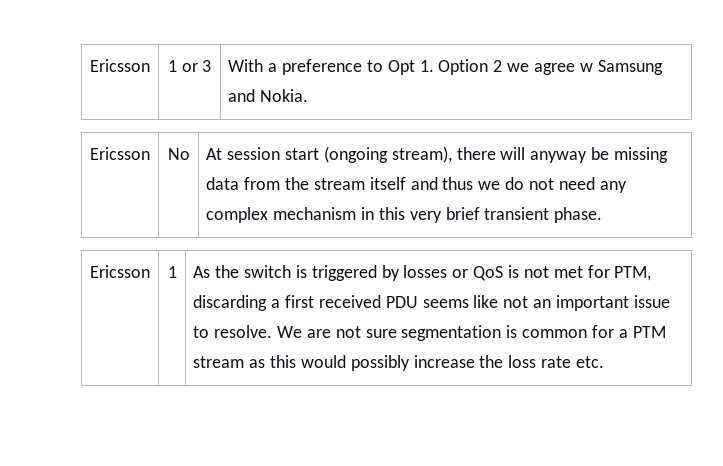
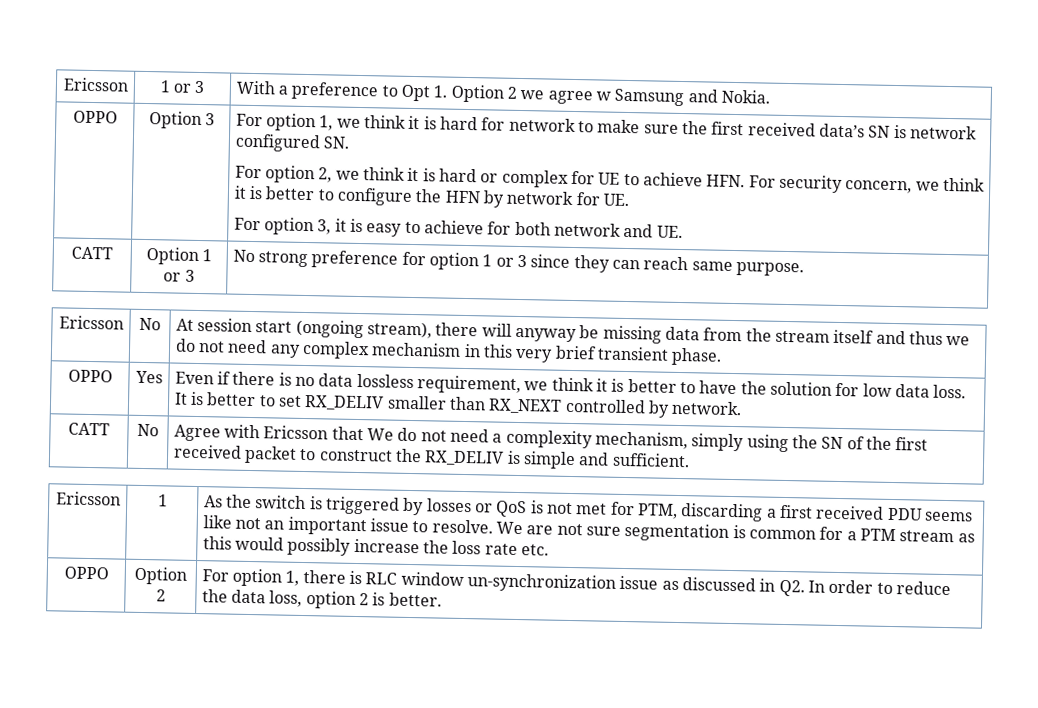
+ OPPO | Option 3 | For option 1, we think it is hard for network to make sure the first received data’s SN is network configured SN.
+ For option 2, we think it is hard or complex for UE to achieve HFN. For security concern, we think it is better to configure the HFN by network for UE.
+ For option 3, it is easy to achieve for both network and UE.
+ CATT | Option 1 or 3 | No strong preference for option 1 or 3 since they can reach same purpose.
+ OPPO | Yes | Even if there is no data lossless requirement, we think it is better to have the solution for low data loss. It is better to set RX_DELIV smaller than RX_NEXT controlled by network.
+ CATT | No | Agree with Ericsson that We do not need a complexity mechanism, simply using the SN of the first received packet to construct the RX_DELIV is simple and sufficient.
+ OPPO | Option 2 | For option 1, there is RLC window un-synchronization issue as discussed in Q2. In order to reduce the data loss, option 2 is better.

